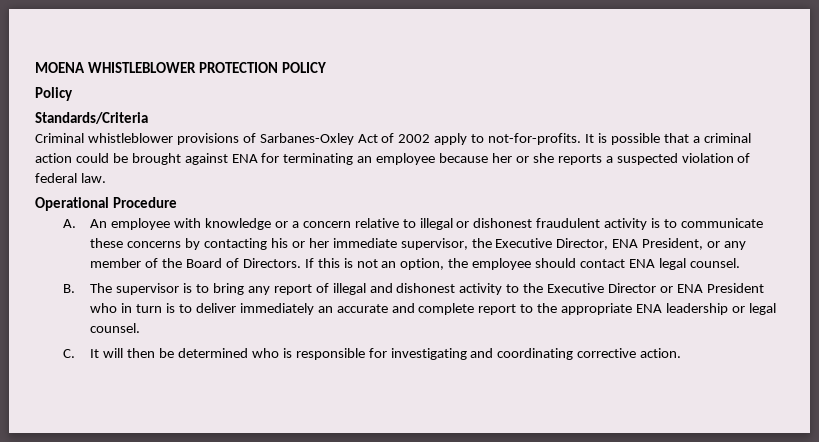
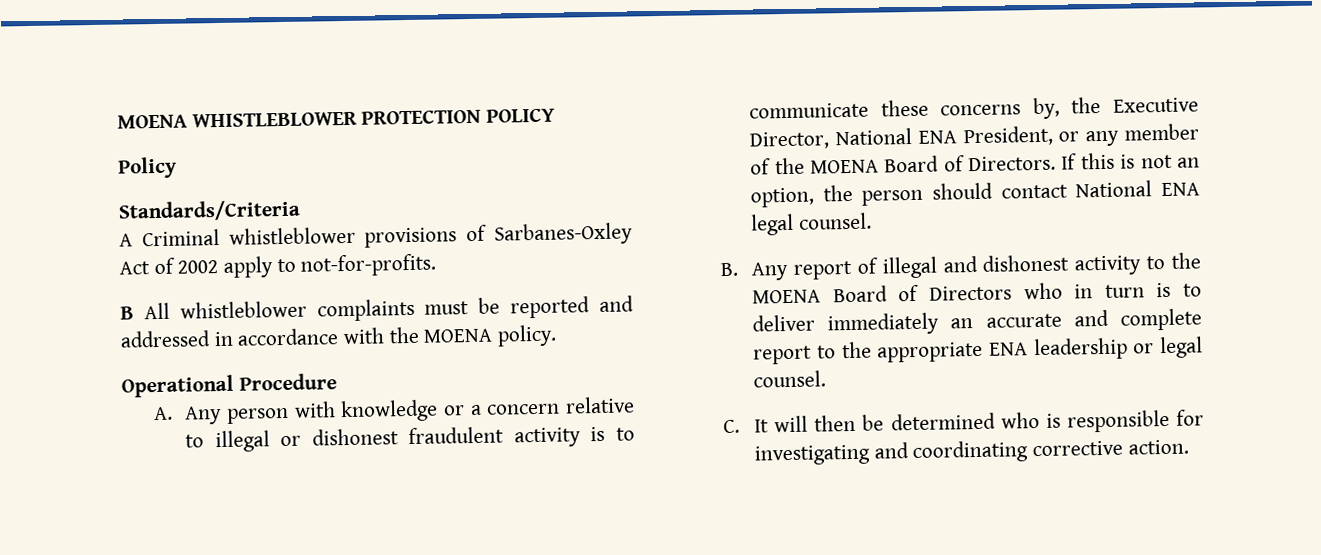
- Criminal whistleblower provisions of Sarbanes-Oxley Act of 2002 apply to not-for-profits. It is possible that a criminal action could be brought against ENA for terminating an employee because her or she reports a suspected violation of federal law.
+ A Criminal whistleblower provisions of Sarbanes-Oxley Act of 2002 apply to not-for-profits.
+ B All whistleblower complaints must be reported and addressed in accordance with the MOENA policy.
- A. An employee with knowledge or a concern relative to illegal or dishonest fraudulent activity is to communicate these concerns by contacting his or her immediate supervisor, the Executive Director, ENA President, or any member of the Board of Directors.
+ A. Any person with knowledge or a concern relative to illegal or dishonest fraudulent activity is to communicate these concerns by, the Executive Director, National ENA President, or any member of the MOENA Board of Directors.
- If this is not an option, the employee should contact ENA legal counsel.
+ If this is not an option, the person should contact National ENA legal counsel.
- B. The supervisor is to bring any report of illegal and dishonest activity to the Executive Director or ENA President who in turn is to deliver immediately an accurate and complete report to the appropriate ENA leadership or legal counsel.
+ B. Any report of illegal and dishonest activity to the MOENA Board of Directors who in turn is to deliver immediately an accurate and complete report to the appropriate ENA leadership or legal counsel.

